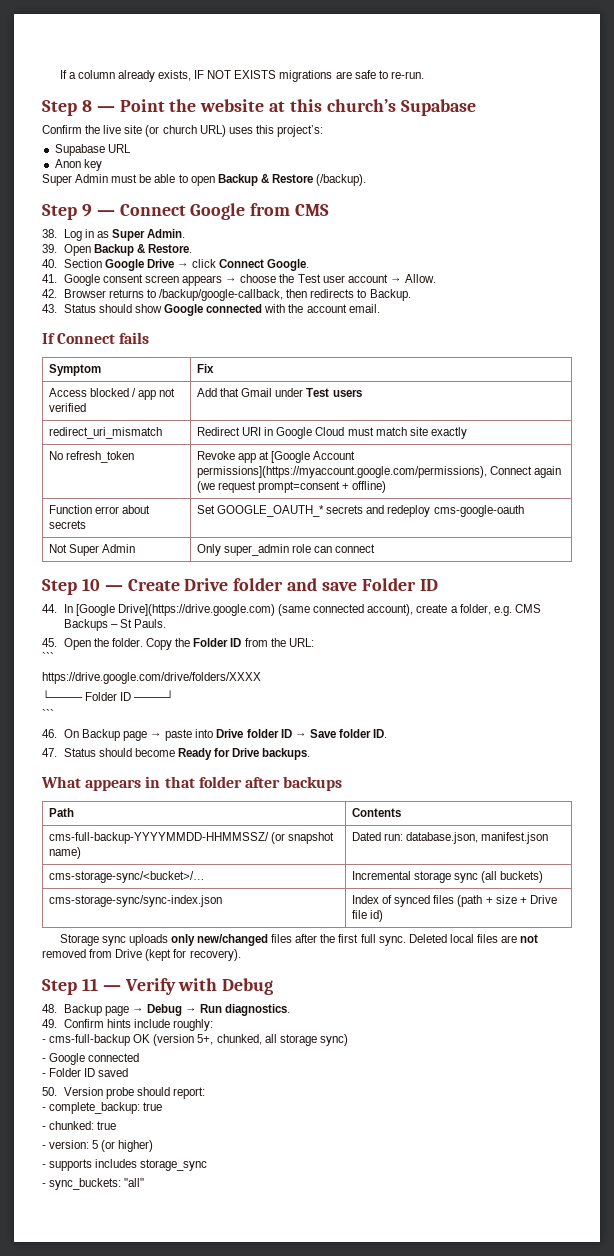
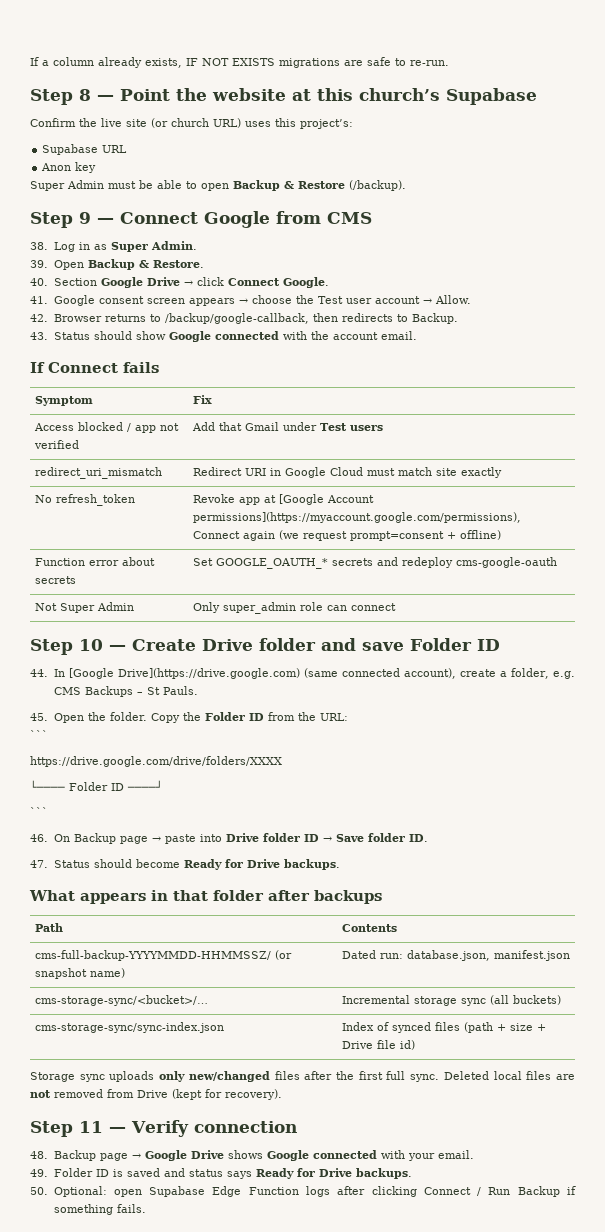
- Step 11 — Verify with Debug
+ Step 11 — Verify connection
- 48. Backup page → Debug → Run diagnostics.
- 49. Confirm hints include roughly:
- - cms-full-backup OK (version 5+, chunked, all storage sync)
- - Google connected
- - Folder ID saved
- 50. Version probe should report:
- - complete_backup: true
- - chunked: true
- - version: 5 (or higher)
- - supports includes storage_sync
- - sync_buckets: "all"
+ 48. Backup page → Google Drive shows Google connected with your email.
+ 49. Folder ID is saved and status says Ready for Drive backups.
+ 50. Optional: open Supabase Edge Function logs after clicking Connect / Run Backup if something fails.

